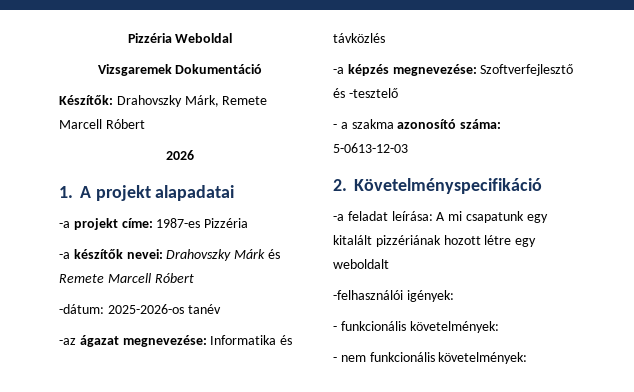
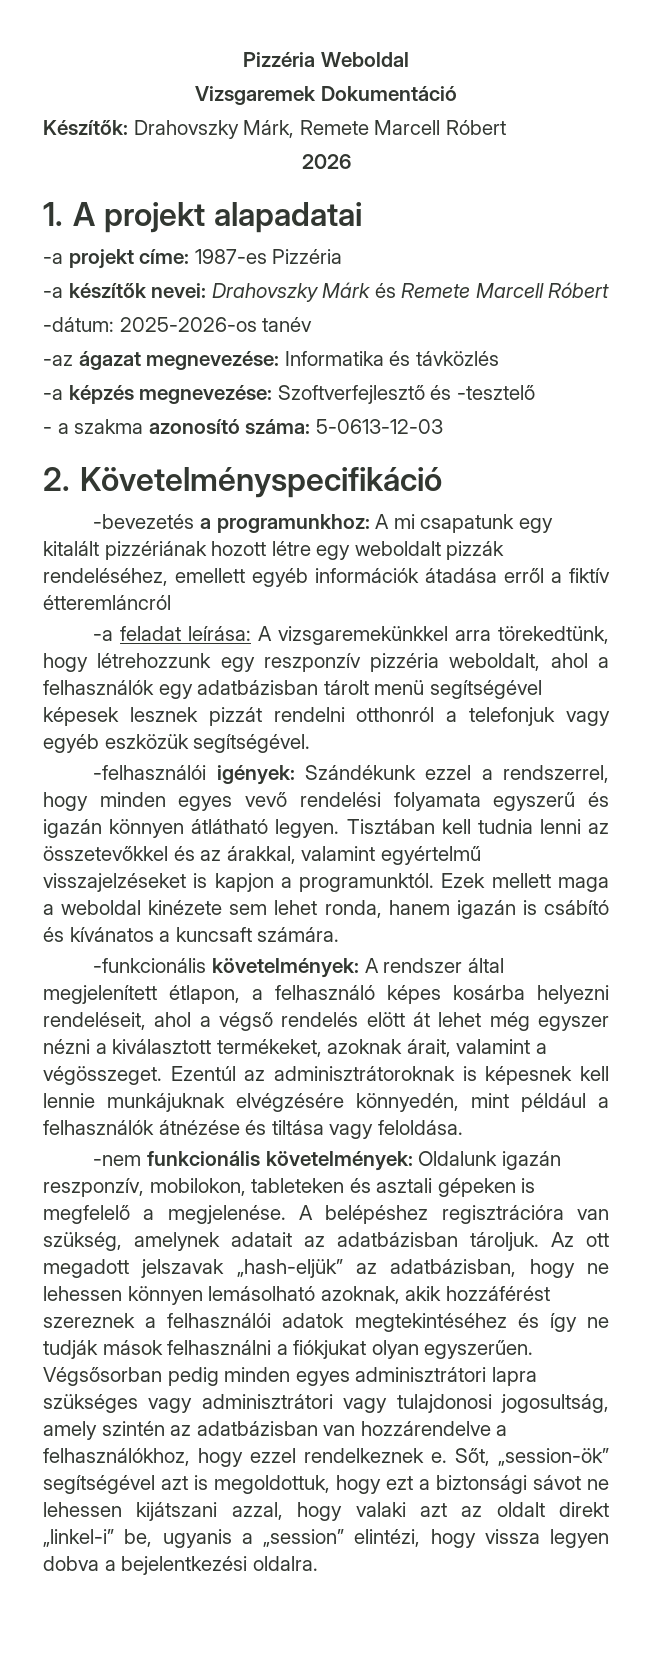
- -a feladat leírása: A mi csapatunk egy kitalált pizzériának hozott létre egy weboldalt
- -felhasználói igények:
- - funkcionális követelmények:
- - nem funkcionális követelmények:
+ -bevezetés a programunkhoz: A mi csapatunk egy kitalált pizzériának hozott létre egy weboldalt pizzák rendeléséhez, emellett egyéb információk átadása erről a fiktív étteremláncról
+ -a feladat leírása: A vizsgaremekünkkel arra törekedtünk, hogy létrehozzunk egy reszponzív pizzéria weboldalt, ahol a felhasználók egy adatbázisban tárolt menü segítségével képesek lesznek pizzát rendelni otthonról a telefonjuk vagy egyéb eszközük segítségével.
+ -felhasználói igények: Szándékunk ezzel a rendszerrel, hogy minden egyes vevő rendelési folyamata egyszerű és igazán könnyen átlátható legyen. Tisztában kell tudnia lenni az összetevőkkel és az árakkal, valamint egyértelmű visszajelzéseket is kapjon a programunktól. Ezek mellett maga a weboldal kinézete sem lehet ronda, hanem igazán is csábító és kívánatos a kuncsaft számára.
+ -funkcionális követelmények: A rendszer által megjelenített étlapon, a felhasználó képes kosárba helyezni rendeléseit, ahol a végső rendelés elött át lehet még egyszer nézni a kiválasztott termékeket, azoknak árait, valamint a végösszeget. Ezentúl az adminisztrátoroknak is képesnek kell lennie munkájuknak elvégzésére könnyedén, mint például a felhasználók átnézése és tiltása vagy feloldása.
+ -nem funkcionális követelmények: Oldalunk igazán reszponzív, mobilokon, tableteken és asztali gépeken is megfelelő a megjelenése. A belépéshez regisztrációra van szükség, amelynek adatait az adatbázisban tároljuk. Az ott megadott jelszavak „hash-eljük” az adatbázisban, hogy ne lehessen könnyen lemásolható azoknak, akik hozzáférést szereznek a felhasználói adatok megtekintéséhez és így ne tudják mások felhasználni a fiókjukat olyan egyszerűen. Végsősorban pedig minden egyes adminisztrátori lapra szükséges vagy adminisztrátori vagy tulajdonosi jogosultság, amely szintén az adatbázisban van hozzárendelve a felhasználókhoz, hogy ezzel rendelkeznek e. Sőt, „session-ök” segítségével azt is megoldottuk, hogy ezt a biztonsági sávot ne lehessen kijátszani azzal, hogy valaki azt az oldalt direkt „linkel-i” be, ugyanis a „session” elintézi, hogy vissza legyen dobva a bejelentkezési oldalra.

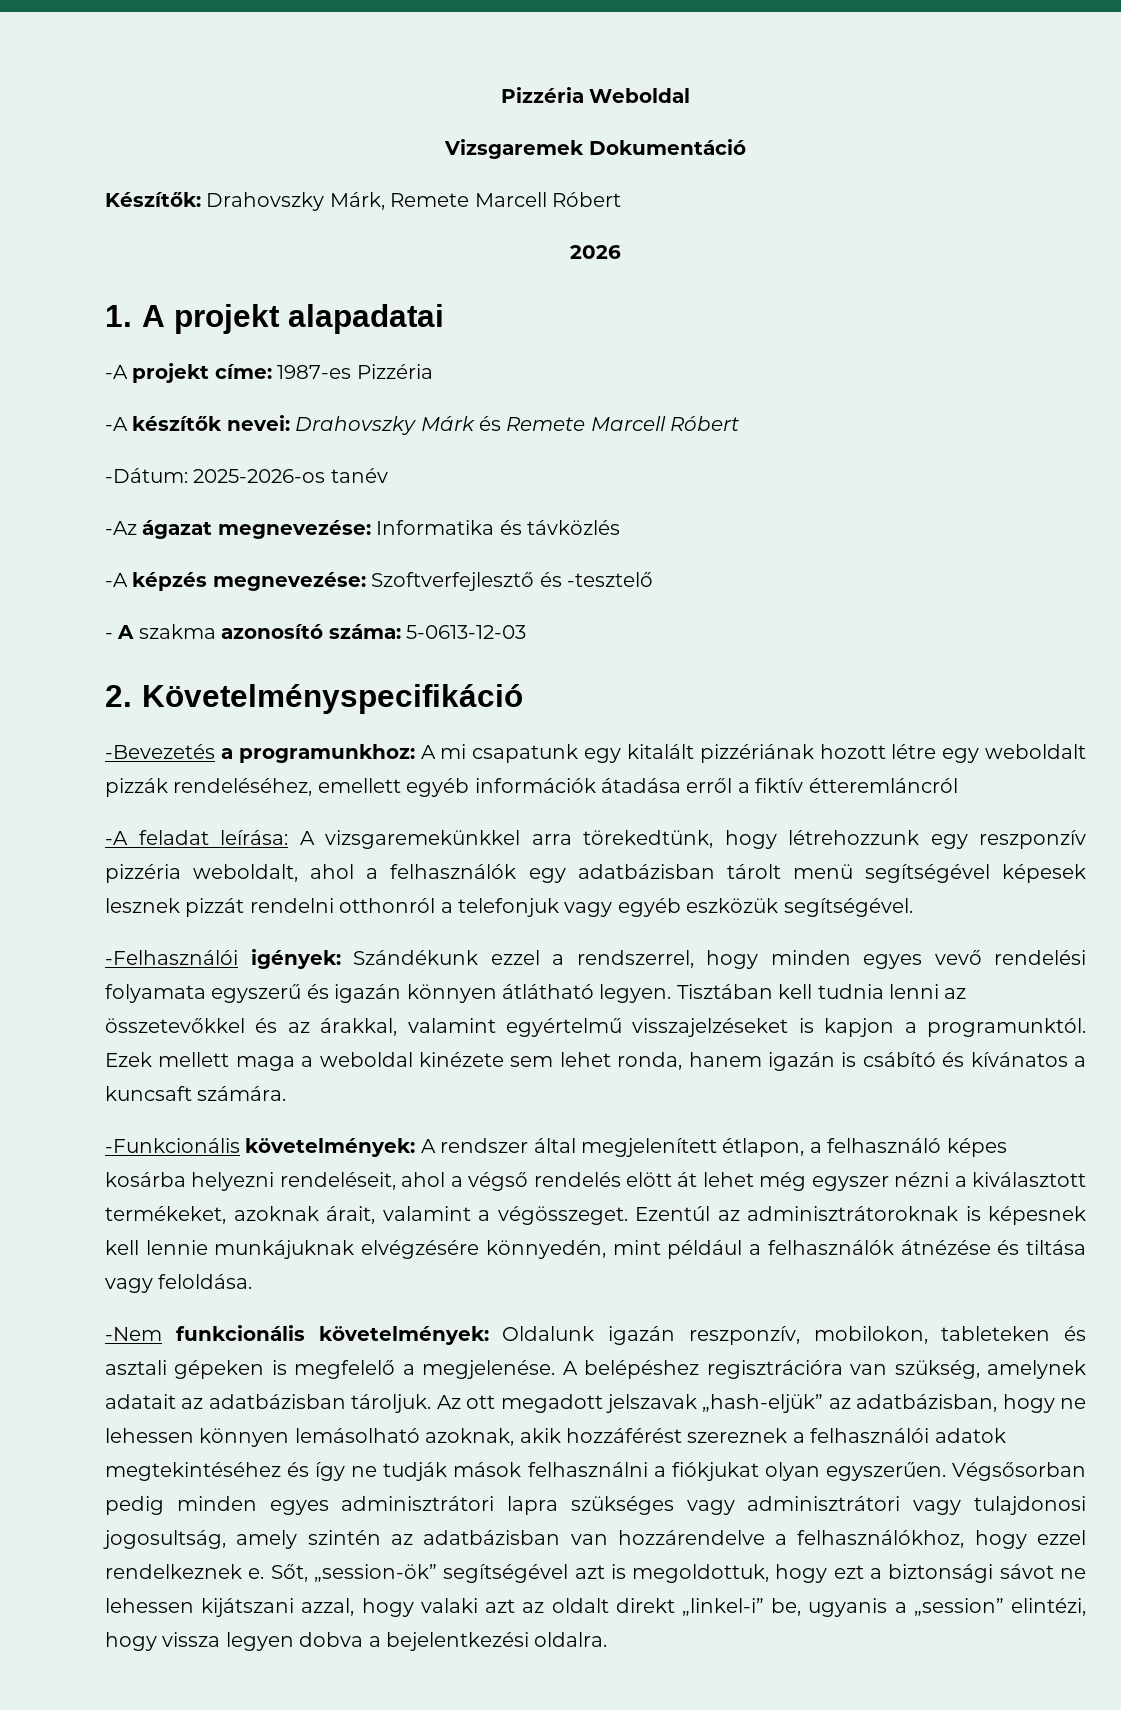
- -a projekt címe: 1987-es Pizzéria
+ -A projekt címe: 1987-es Pizzéria
- -a készítők nevei: Drahovszky Márk és Remete Marcell Róbert
+ -A készítők nevei: Drahovszky Márk és Remete Marcell Róbert
- -dátum: 2025-2026-os tanév
+ -Dátum: 2025-2026-os tanév
- -az ágazat megnevezése: Informatika és távközlés
+ -Az ágazat megnevezése: Informatika és távközlés
- -a képzés megnevezése: Szoftverfejlesztő és -tesztelő
+ -A képzés megnevezése: Szoftverfejlesztő és -tesztelő
- - a szakma azonosító száma: 5-0613-12-03
+ - A szakma azonosító száma: 5-0613-12-03
- -bevezetés a programunkhoz: A mi csapatunk egy kitalált pizzériának hozott létre egy weboldalt pizzák rendeléséhez, emellett egyéb információk átadása erről a fiktív étteremláncról
+ -Bevezetés a programunkhoz: A mi csapatunk egy kitalált pizzériának hozott létre egy weboldalt pizzák rendeléséhez, emellett egyéb információk átadása erről a fiktív étteremláncról
- -a feladat leírása: A vizsgaremekünkkel arra törekedtünk, hogy létrehozzunk egy reszponzív pizzéria weboldalt, ahol a felhasználók egy adatbázisban tárolt menü segítségével képesek lesznek pizzát rendelni otthonról a telefonjuk vagy egyéb eszközük segítségével.
+ -A feladat leírása: A vizsgaremekünkkel arra törekedtünk, hogy létrehozzunk egy reszponzív pizzéria weboldalt, ahol a felhasználók egy adatbázisban tárolt menü segítségével képesek lesznek pizzát rendelni otthonról a telefonjuk vagy egyéb eszközük segítségével.
- -felhasználói igények: Szándékunk ezzel a rendszerrel, hogy minden egyes vevő rendelési folyamata egyszerű és igazán könnyen átlátható legyen.
+ -Felhasználói igények: Szándékunk ezzel a rendszerrel, hogy minden egyes vevő rendelési folyamata egyszerű és igazán könnyen átlátható legyen.
- -funkcionális követelmények: A rendszer által megjelenített étlapon, a felhasználó képes kosárba helyezni rendeléseit, ahol a végső rendelés elött át lehet még egyszer nézni a kiválasztott termékeket, azoknak árait, valamint a végösszeget.
+ -Funkcionális követelmények: A rendszer által megjelenített étlapon, a felhasználó képes kosárba helyezni rendeléseit, ahol a végső rendelés elött át lehet még egyszer nézni a kiválasztott termékeket, azoknak árait, valamint a végösszeget.
- -nem funkcionális követelmények: Oldalunk igazán reszponzív, mobilokon, tableteken és asztali gépeken is megfelelő a megjelenése.
+ -Nem funkcionális követelmények: Oldalunk igazán reszponzív, mobilokon, tableteken és asztali gépeken is megfelelő a megjelenése.

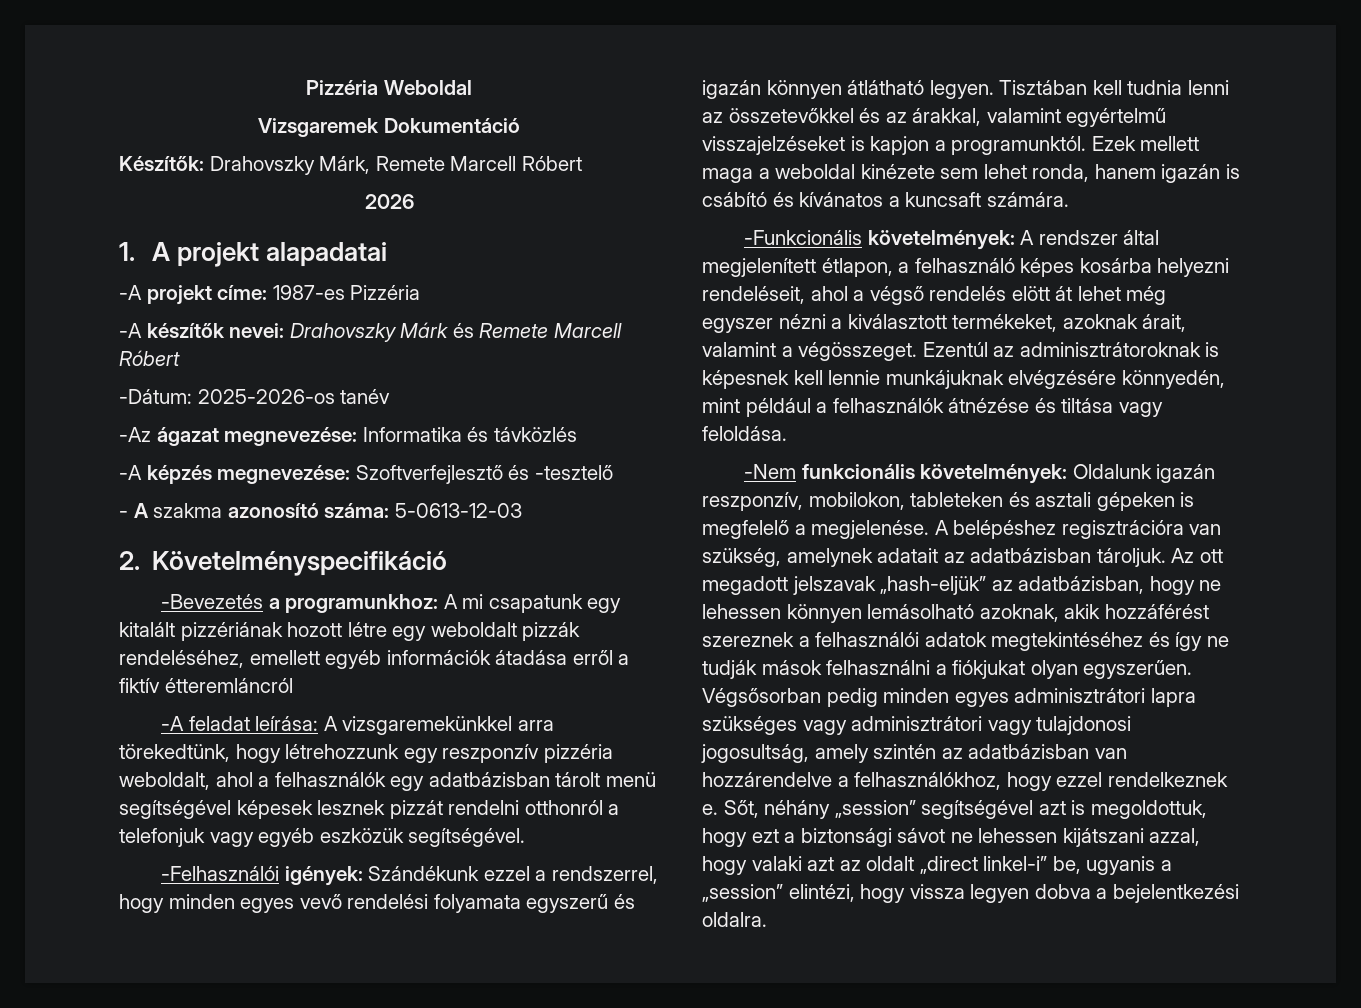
- Sőt, „session-ök” segítségével azt is megoldottuk, hogy ezt a biztonsági sávot ne lehessen kijátszani azzal, hogy valaki azt az oldalt direkt „linkel-i” be, ugyanis a „session” elintézi, hogy vissza legyen dobva a bejelentkezési oldalra.
+ Sőt, néhány „session” segítségével azt is megoldottuk, hogy ezt a biztonsági sávot ne lehessen kijátszani azzal, hogy valaki azt az oldalt „direct linkel-i” be, ugyanis a „session” elintézi, hogy vissza legyen dobva a bejelentkezési oldalra.

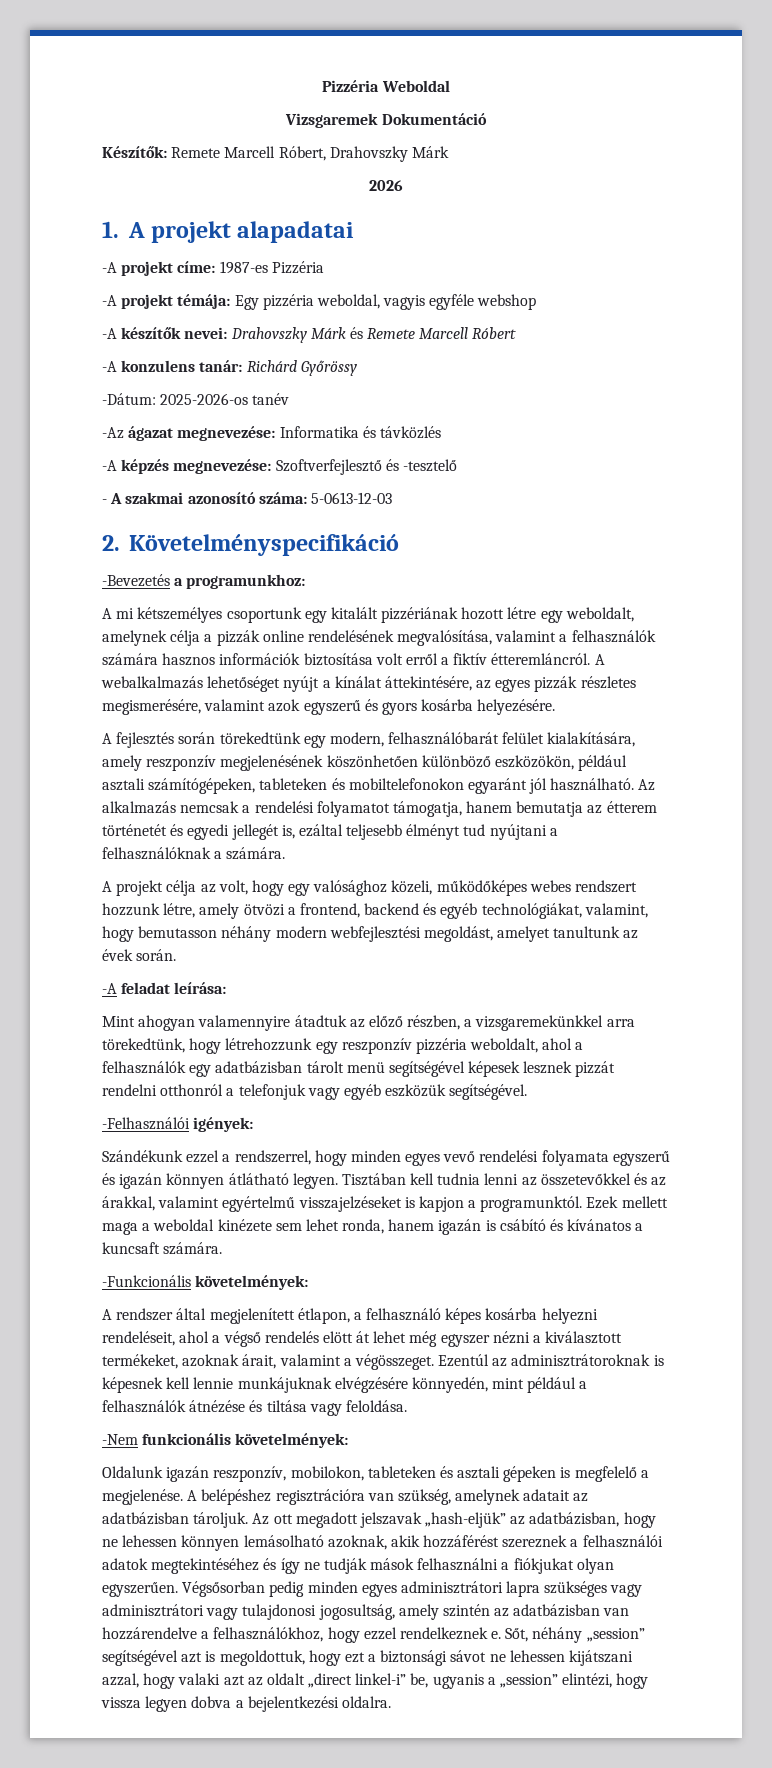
- Készítők: Drahovszky Márk, Remete Marcell Róbert
+ Készítők: Remete Marcell Róbert, Drahovszky Márk
+ -A projekt témája: Egy pizzéria weboldal, vagyis egyféle webshop
+ -A konzulens tanár: Richárd Győrössy
- - A szakma azonosító száma: 5-0613-12-03
+ - A szakmai azonosító száma: 5-0613-12-03
- -Bevezetés a programunkhoz: A mi csapatunk egy kitalált pizzériának hozott létre egy weboldalt pizzák rendeléséhez, emellett egyéb információk átadása erről a fiktív étteremláncról
- -A feladat leírása: A vizsgaremekünkkel arra törekedtünk, hogy létrehozzunk egy reszponzív pizzéria weboldalt, ahol a felhasználók egy adatbázisban tárolt menü segítségével képesek lesznek pizzát rendelni otthonról a telefonjuk vagy egyéb eszközük segítségével.
+ -Bevezetés a programunkhoz:
+ A mi kétszemélyes csoportunk egy kitalált pizzériának hozott létre egy weboldalt, amelynek célja a pizzák online rendelésének megvalósítása, valamint a felhasználók számára hasznos információk biztosítása volt erről a fiktív étteremláncról. A webalkalmazás lehetőséget nyújt a kínálat áttekintésére, az egyes pizzák részletes megismerésére, valamint azok egyszerű és gyors kosárba helyezésére.
+ A fejlesztés során törekedtünk egy modern, felhasználóbarát felület kialakítására, amely reszponzív megjelenésének köszönhetően különböző eszközökön, például asztali számítógépeken, tableteken és mobiltelefonokon egyaránt jól használható. Az alkalmazás nemcsak a rendelési folyamatot támogatja, hanem bemutatja az étterem történetét és egyedi jellegét is, ezáltal teljesebb élményt tud nyújtani a felhasználóknak a számára.
+ A projekt célja az volt, hogy egy valósághoz közeli, működőképes webes rendszert hozzunk létre, amely ötvözi a frontend, backend és egyéb technológiákat, valamint, hogy bemutasson néhány modern webfejlesztési megoldást, amelyet tanultunk az évek során.
+ -A feladat leírása:
+ Mint ahogyan valamennyire átadtuk az előző részben, a vizsgaremekünkkel arra törekedtünk, hogy létrehozzunk egy reszponzív pizzéria weboldalt, ahol a felhasználók egy adatbázisban tárolt menü segítségével képesek lesznek pizzát rendelni otthonról a telefonjuk vagy egyéb eszközük segítségével.
- -Felhasználói igények: Szándékunk ezzel a rendszerrel, hogy minden egyes vevő rendelési folyamata egyszerű és igazán könnyen átlátható legyen.
+ -Felhasználói igények:
+ Szándékunk ezzel a rendszerrel, hogy minden egyes vevő rendelési folyamata egyszerű és igazán könnyen átlátható legyen.
- -Funkcionális követelmények: A rendszer által megjelenített étlapon, a felhasználó képes kosárba helyezni rendeléseit, ahol a végső rendelés elött át lehet még egyszer nézni a kiválasztott termékeket, azoknak árait, valamint a végösszeget.
+ -Funkcionális követelmények:
+ A rendszer által megjelenített étlapon, a felhasználó képes kosárba helyezni rendeléseit, ahol a végső rendelés elött át lehet még egyszer nézni a kiválasztott termékeket, azoknak árait, valamint a végösszeget.
- -Nem funkcionális követelmények: Oldalunk igazán reszponzív, mobilokon, tableteken és asztali gépeken is megfelelő a megjelenése.
+ -Nem funkcionális követelmények:
+ Oldalunk igazán reszponzív, mobilokon, tableteken és asztali gépeken is megfelelő a megjelenése.

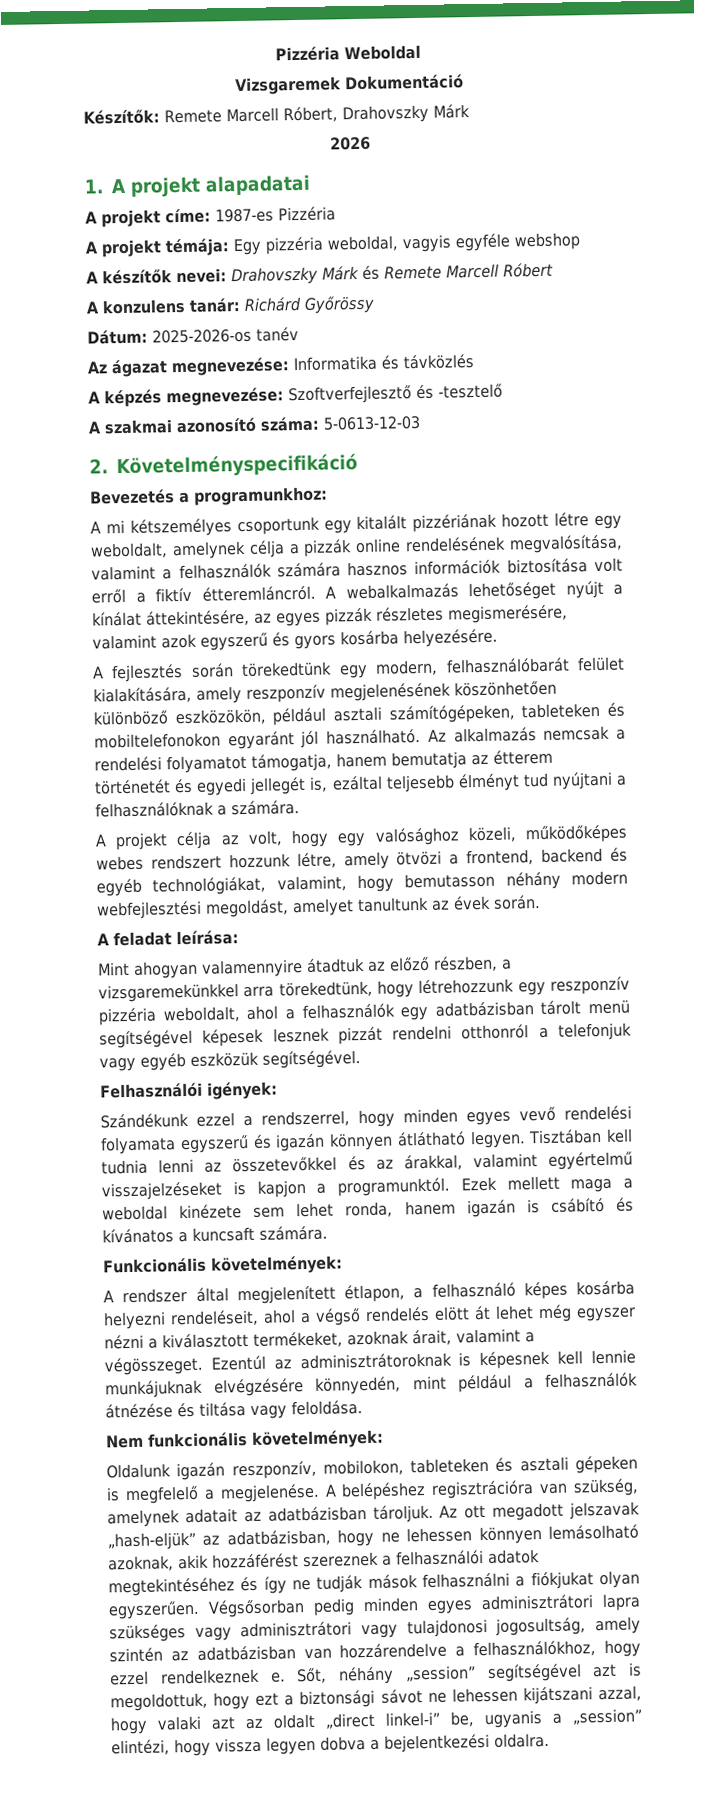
- -A projekt címe: 1987-es Pizzéria
+ A projekt címe: 1987-es Pizzéria
- -A projekt témája: Egy pizzéria weboldal, vagyis egyféle webshop
+ A projekt témája: Egy pizzéria weboldal, vagyis egyféle webshop
- -A készítők nevei: Drahovszky Márk és Remete Marcell Róbert
+ A készítők nevei: Drahovszky Márk és Remete Marcell Róbert
- -A konzulens tanár: Richárd Győrössy
+ A konzulens tanár: Richárd Győrössy
- -Dátum: 2025-2026-os tanév
+ Dátum: 2025-2026-os tanév
- -Az ágazat megnevezése: Informatika és távközlés
+ Az ágazat megnevezése: Informatika és távközlés
- -A képzés megnevezése: Szoftverfejlesztő és -tesztelő
+ A képzés megnevezése: Szoftverfejlesztő és -tesztelő
- - A szakmai azonosító száma: 5-0613-12-03
+ A szakmai azonosító száma: 5-0613-12-03
- -Bevezetés a programunkhoz:
+ Bevezetés a programunkhoz:
- -A feladat leírása:
+ A feladat leírása:
- -Felhasználói igények:
+ Felhasználói igények:
- -Funkcionális követelmények:
+ Funkcionális követelmények:
- -Nem funkcionális követelmények:
+ Nem funkcionális követelmények:

